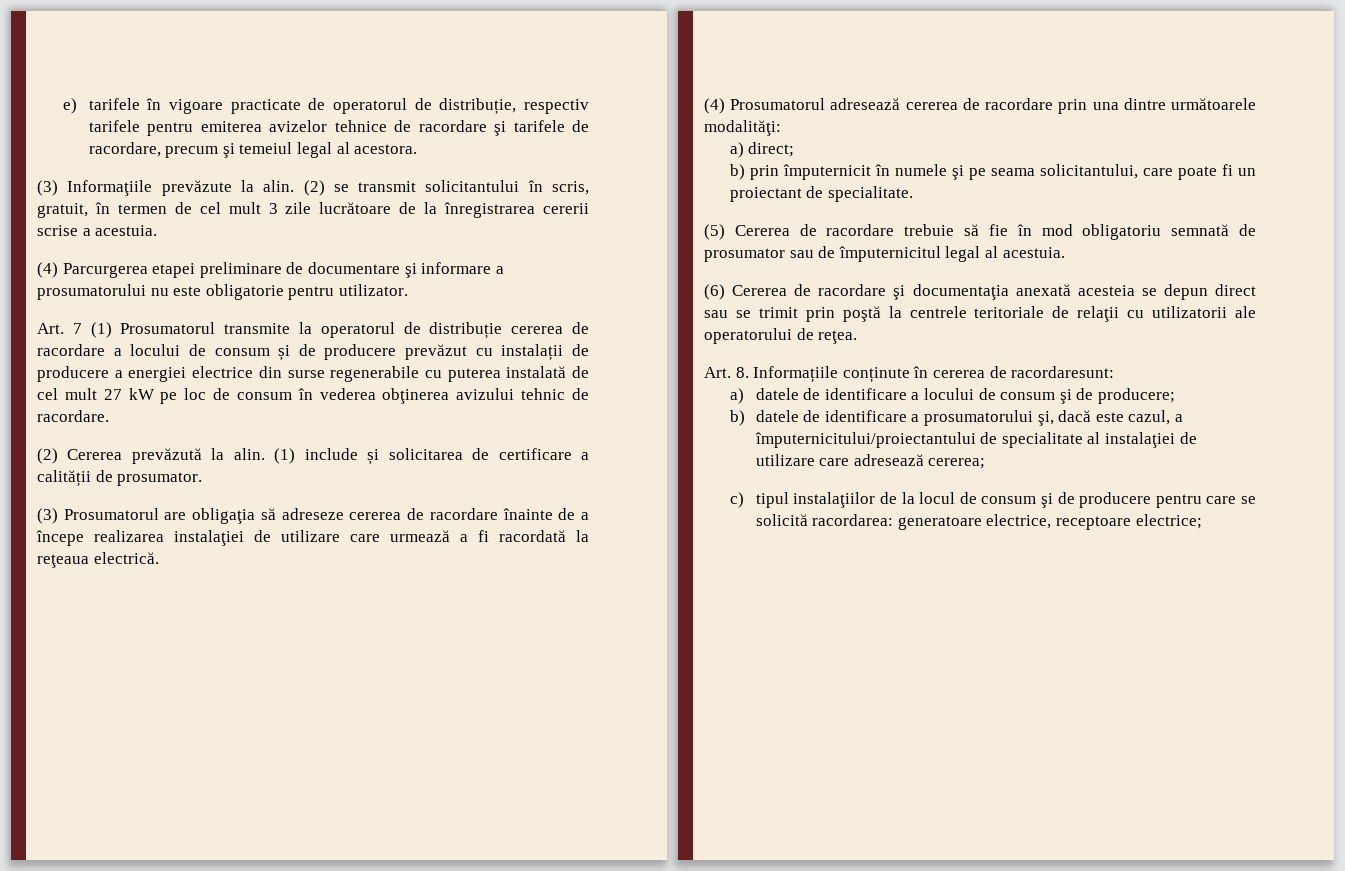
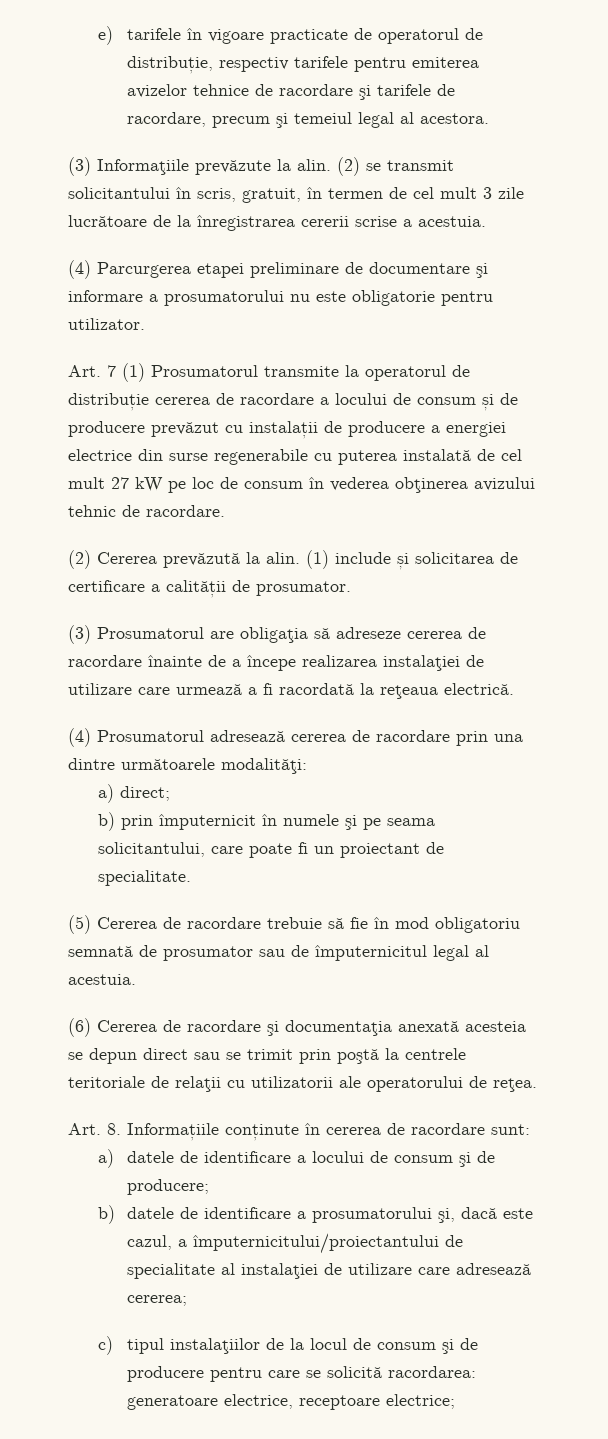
- Art. 8. Informațiile conținute în cererea de racordaresunt:
+ Art. 8. Informațiile conținute în cererea de racordare sunt:

